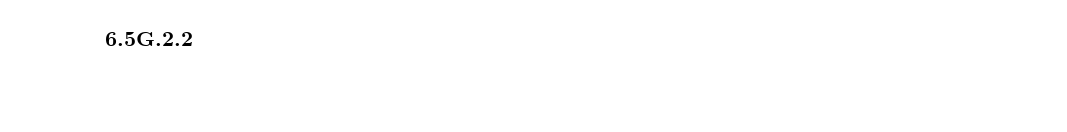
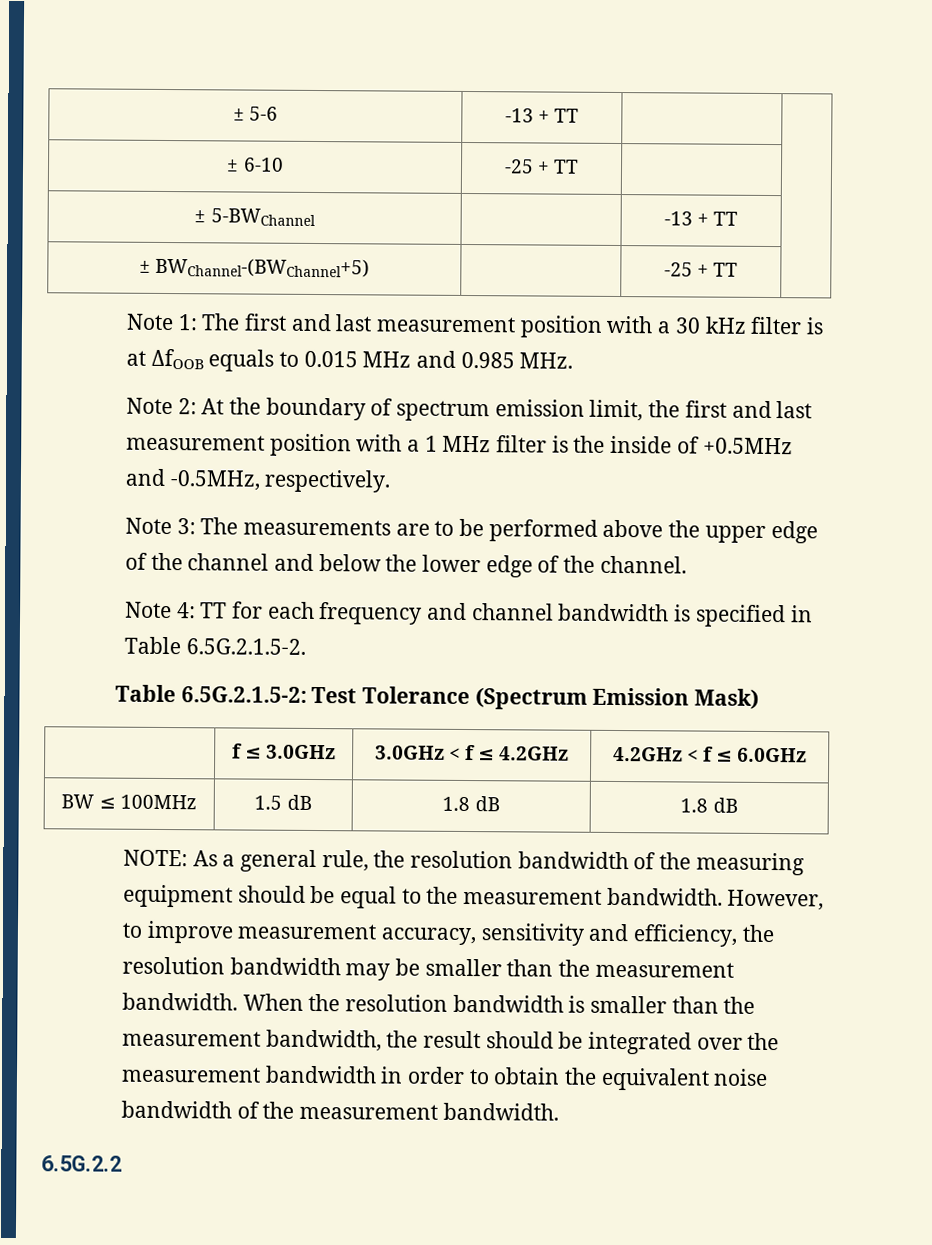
+ ± 5-6 | -13 + TT | |
+ ± 6-10 | -25 + TT | |
+ ± 5-BWChannel | | -13 + TT |
+ ± BWChannel-(BWChannel+5) | | -25 + TT |
+ Note 1: The first and last measurement position with a 30 kHz filter is at ΔfOOB equals to 0.015 MHz and 0.985 MHz.
+ Note 2: At the boundary of spectrum emission limit, the first and last measurement position with a 1 MHz filter is the inside of +0.5MHz and -0.5MHz, respectively.
+ Note 3: The measurements are to be performed above the upper edge of the channel and below the lower edge of the channel.
+ Note 4: TT for each frequency and channel bandwidth is specified in Table 6.5G.2.1.5-2.
+ Table 6.5G.2.1.5-2: Test Tolerance (Spectrum Emission Mask)
+ | f ≤ 3.0GHz | 3.0GHz < f ≤ 4.2GHz | 4.2GHz < f ≤ 6.0GHz
+ BW ≤ 100MHz | 1.5 dB | 1.8 dB | 1.8 dB
+ NOTE: As a general rule, the resolution bandwidth of the measuring equipment should be equal to the measurement bandwidth. However, to improve measurement accuracy, sensitivity and efficiency, the resolution bandwidth may be smaller than the measurement bandwidth. When the resolution bandwidth is smaller than the measurement bandwidth, the result should be integrated over the measurement bandwidth in order to obtain the equivalent noise bandwidth of the measurement bandwidth.

